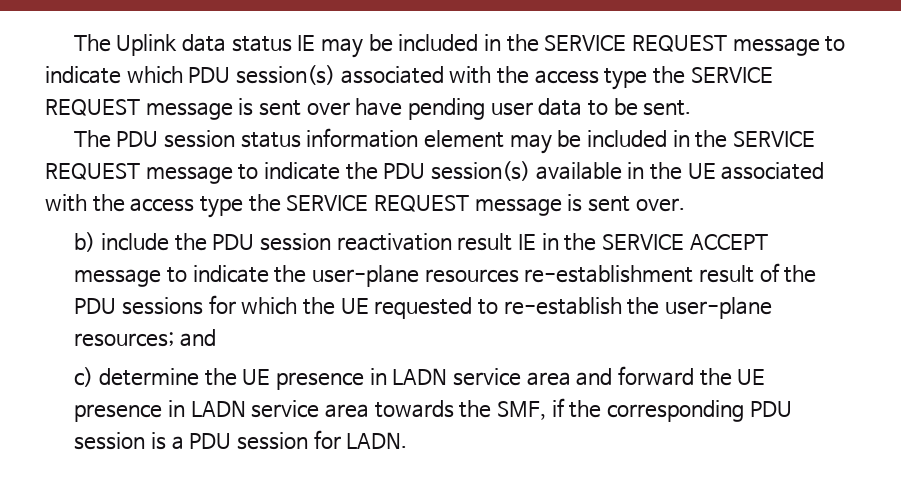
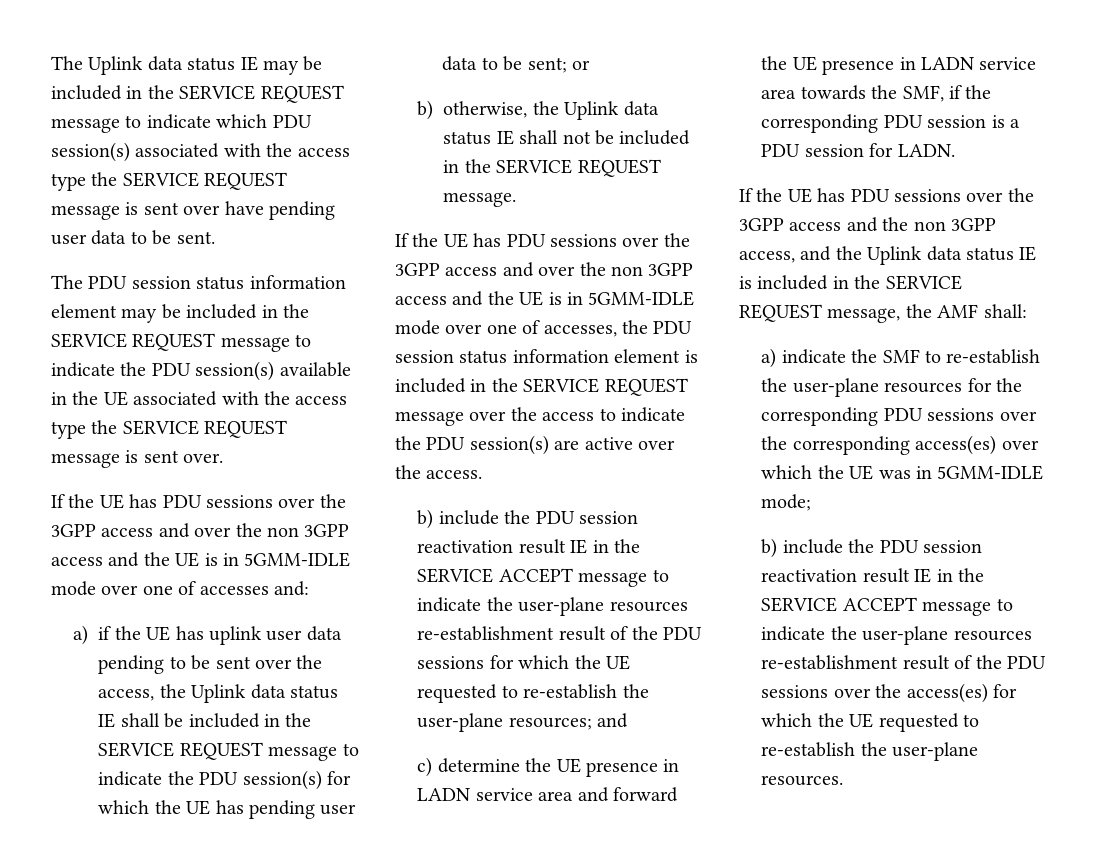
+ If the UE has PDU sessions over the 3GPP access and over the non 3GPP access and the UE is in 5GMM-IDLE mode over one of accesses and:
+ a) if the UE has uplink user data pending to be sent over the access, the Uplink data status IE shall be included in the SERVICE REQUEST message to indicate the PDU session(s) for which the UE has pending user data to be sent; or
+ b) otherwise, the Uplink data status IE shall not be included in the SERVICE REQUEST message.
+ If the UE has PDU sessions over the 3GPP access and over the non 3GPP access and the UE is in 5GMM-IDLE mode over one of accesses, the PDU session status information element is included in the SERVICE REQUEST message over the access to indicate the PDU session(s) are active over the access.
+ If the UE has PDU sessions over the 3GPP access and the non 3GPP access, and the Uplink data status IE is included in the SERVICE REQUEST message, the AMF shall:
+ a) indicate the SMF to re-establish the user-plane resources for the corresponding PDU sessions over the corresponding access(es) over which the UE was in 5GMM-IDLE mode;
+ b) include the PDU session reactivation result IE in the SERVICE ACCEPT message to indicate the user-plane resources re-establishment result of the PDU sessions over the access(es) for which the UE requested to re-establish the user-plane resources.

